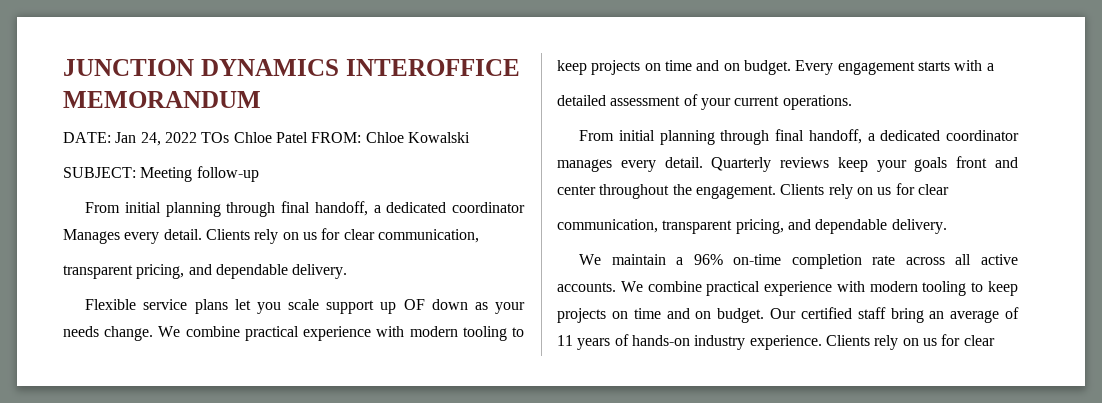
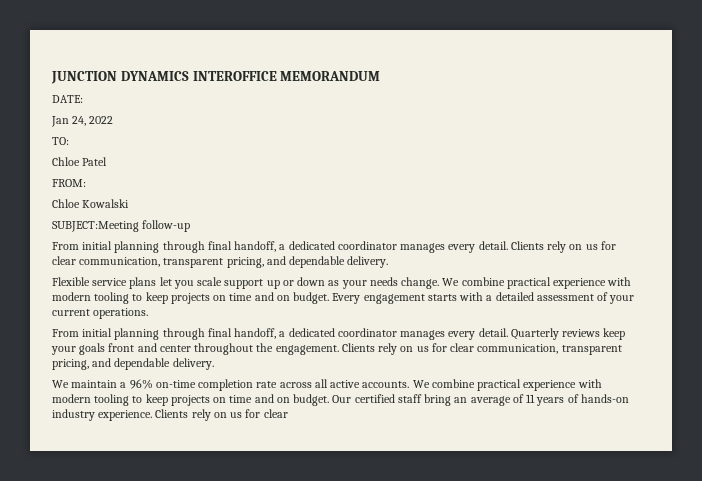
- DATE: Jan 24, 2022 TOs Chloe Patel FROM: Chloe Kowalski
+ DATE:
+ Jan 24, 2022
+ TO:
+ Chloe Patel
+ FROM:
+ Chloe Kowalski
- SUBJECT: Meeting follow-up
- From initial planning through final handoff, a dedicated coordinator Manages every detail. Clients rely on us for clear communication,
- transparent pricing, and dependable delivery.
+ SUBJECT:Meeting follow-up
+ From initial planning through final handoff, a dedicated coordinator manages every detail. Clients rely on us for clear communication, transparent pricing, and dependable delivery.
- Flexible service plans let you scale support up OF down as your needs change.
+ Flexible service plans let you scale support up or down as your needs change.
- Every engagement starts with a
- detailed assessment of your current operations.
+ Every engagement starts with a detailed assessment of your current operations.
- Quarterly reviews keep your goals front and center throughout the engagement. Clients rely on us for clear
- communication, transparent pricing, and dependable delivery.
+ Quarterly reviews keep your goals front and center throughout the engagement. Clients rely on us for clear communication, transparent pricing, and dependable delivery.

